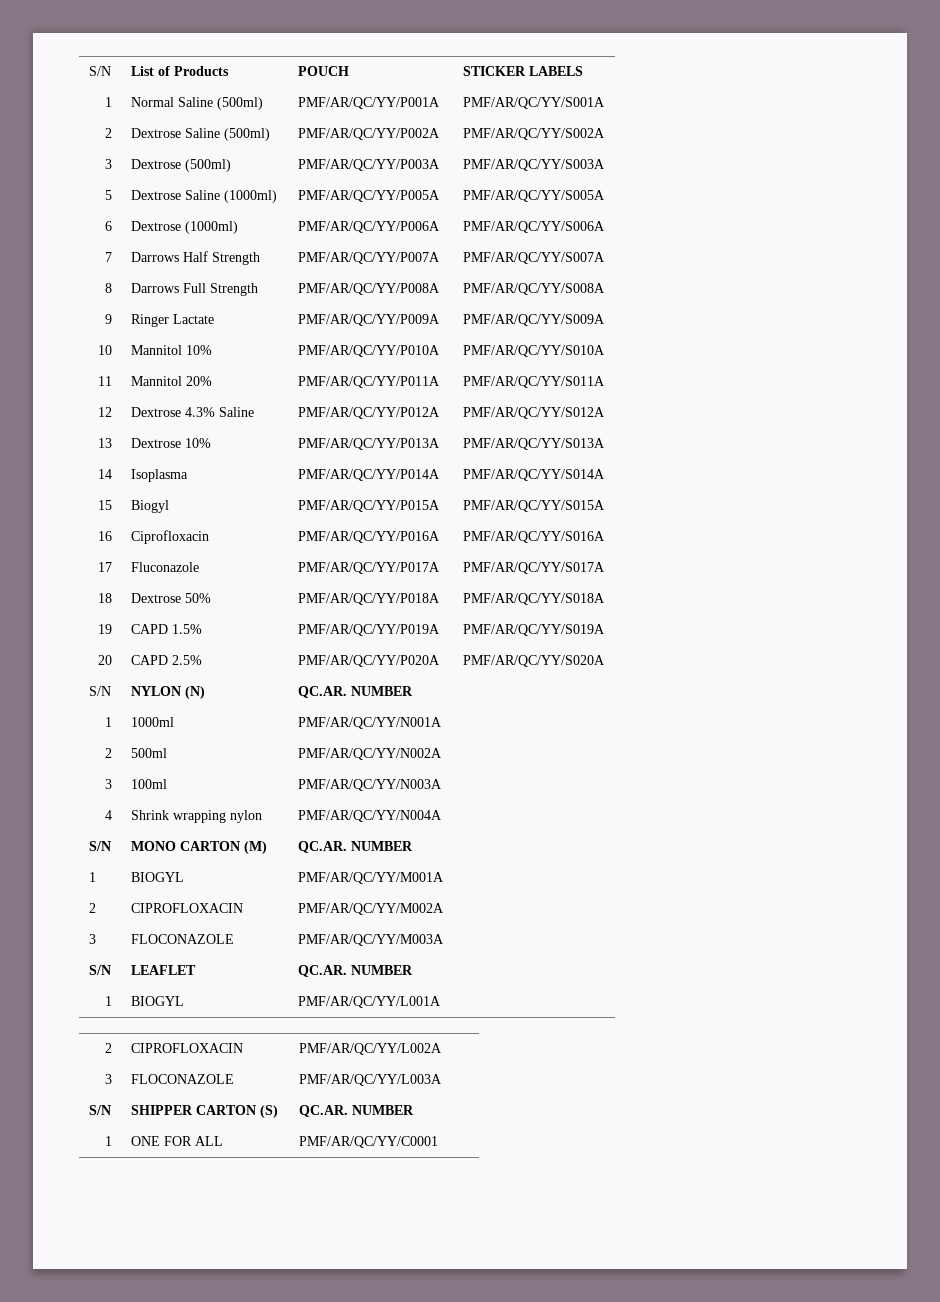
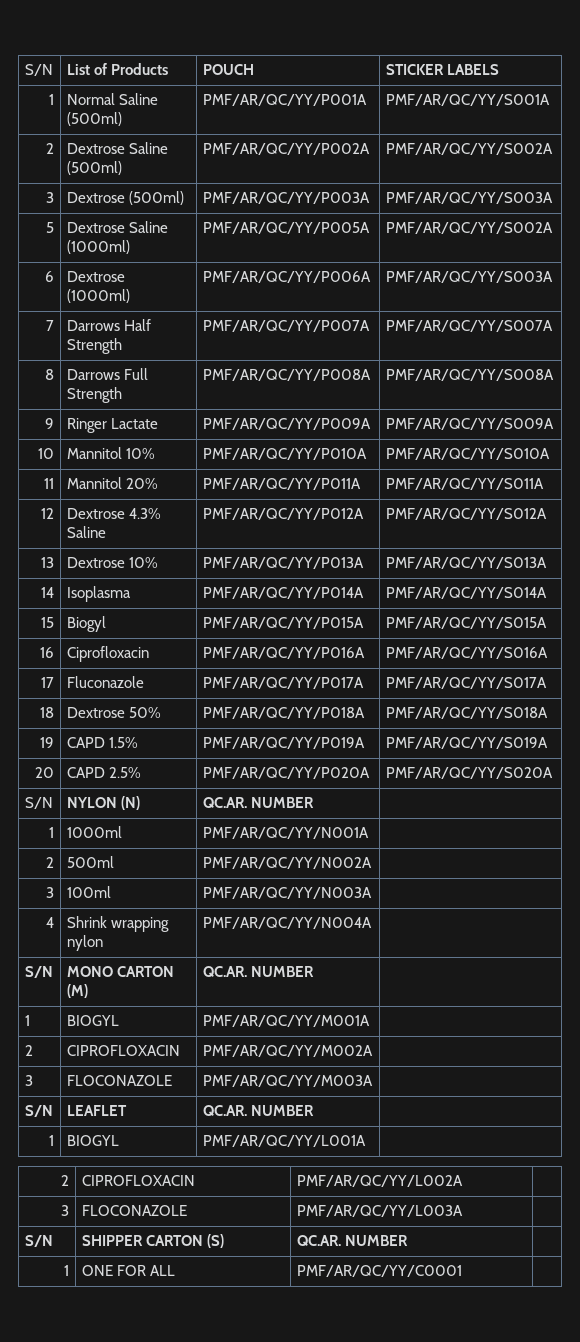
- 5 | Dextrose Saline (1000ml) | PMF/AR/QC/YY/P005A | PMF/AR/QC/YY/S005A
+ 5 | Dextrose Saline (1000ml) | PMF/AR/QC/YY/P005A | PMF/AR/QC/YY/S002A
- 6 | Dextrose (1000ml) | PMF/AR/QC/YY/P006A | PMF/AR/QC/YY/S006A
+ 6 | Dextrose (1000ml) | PMF/AR/QC/YY/P006A | PMF/AR/QC/YY/S003A

